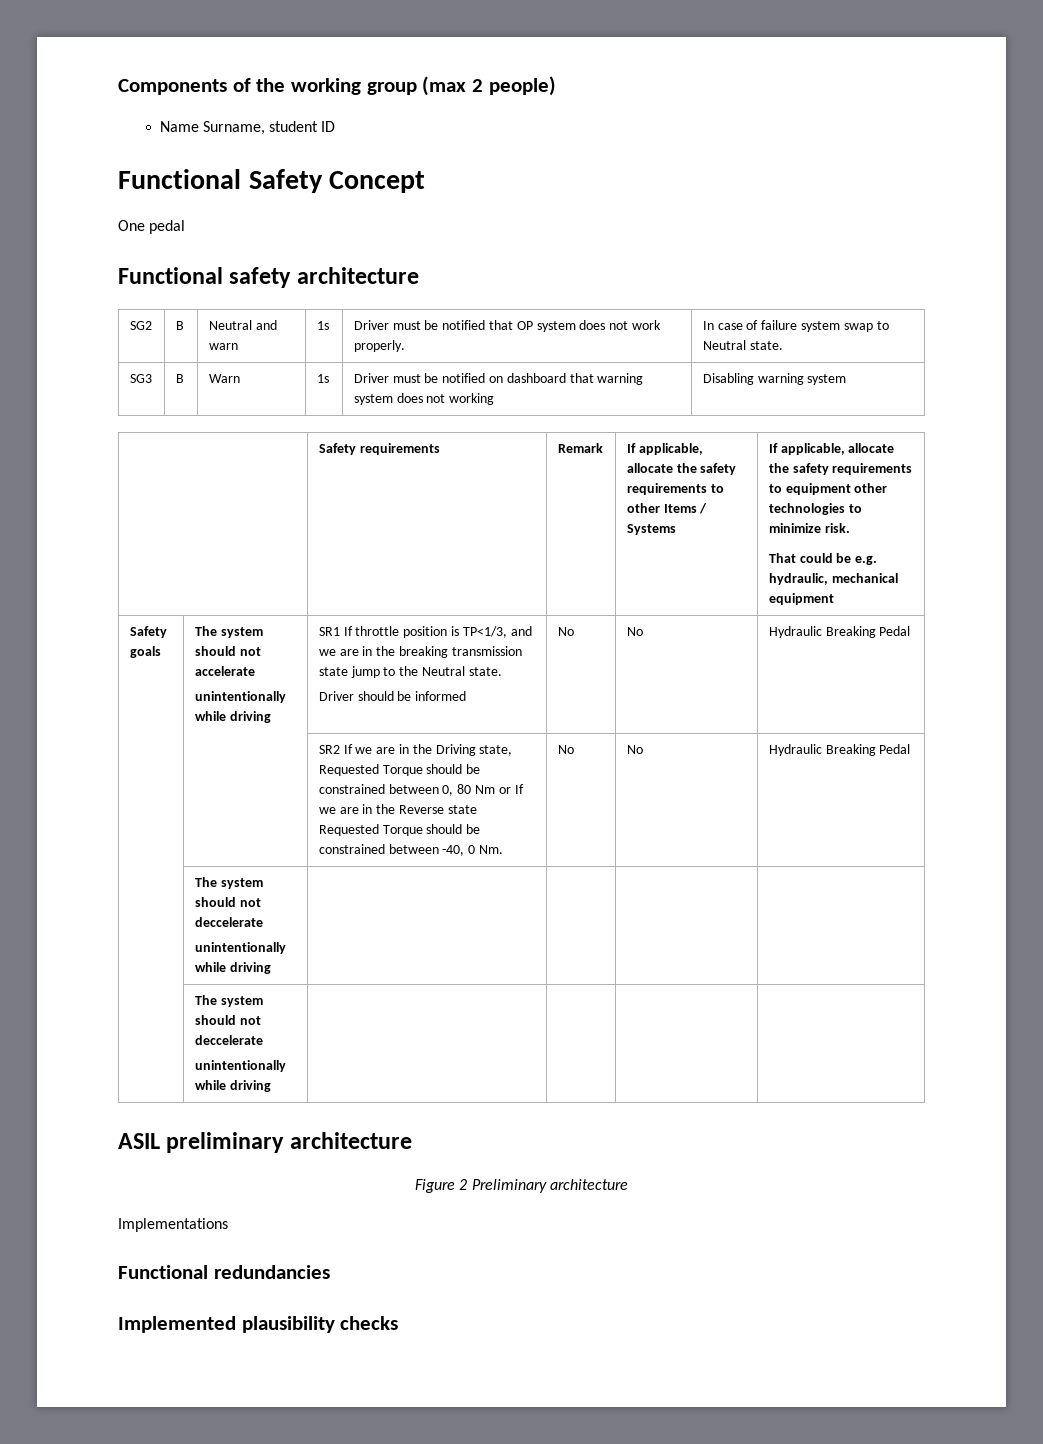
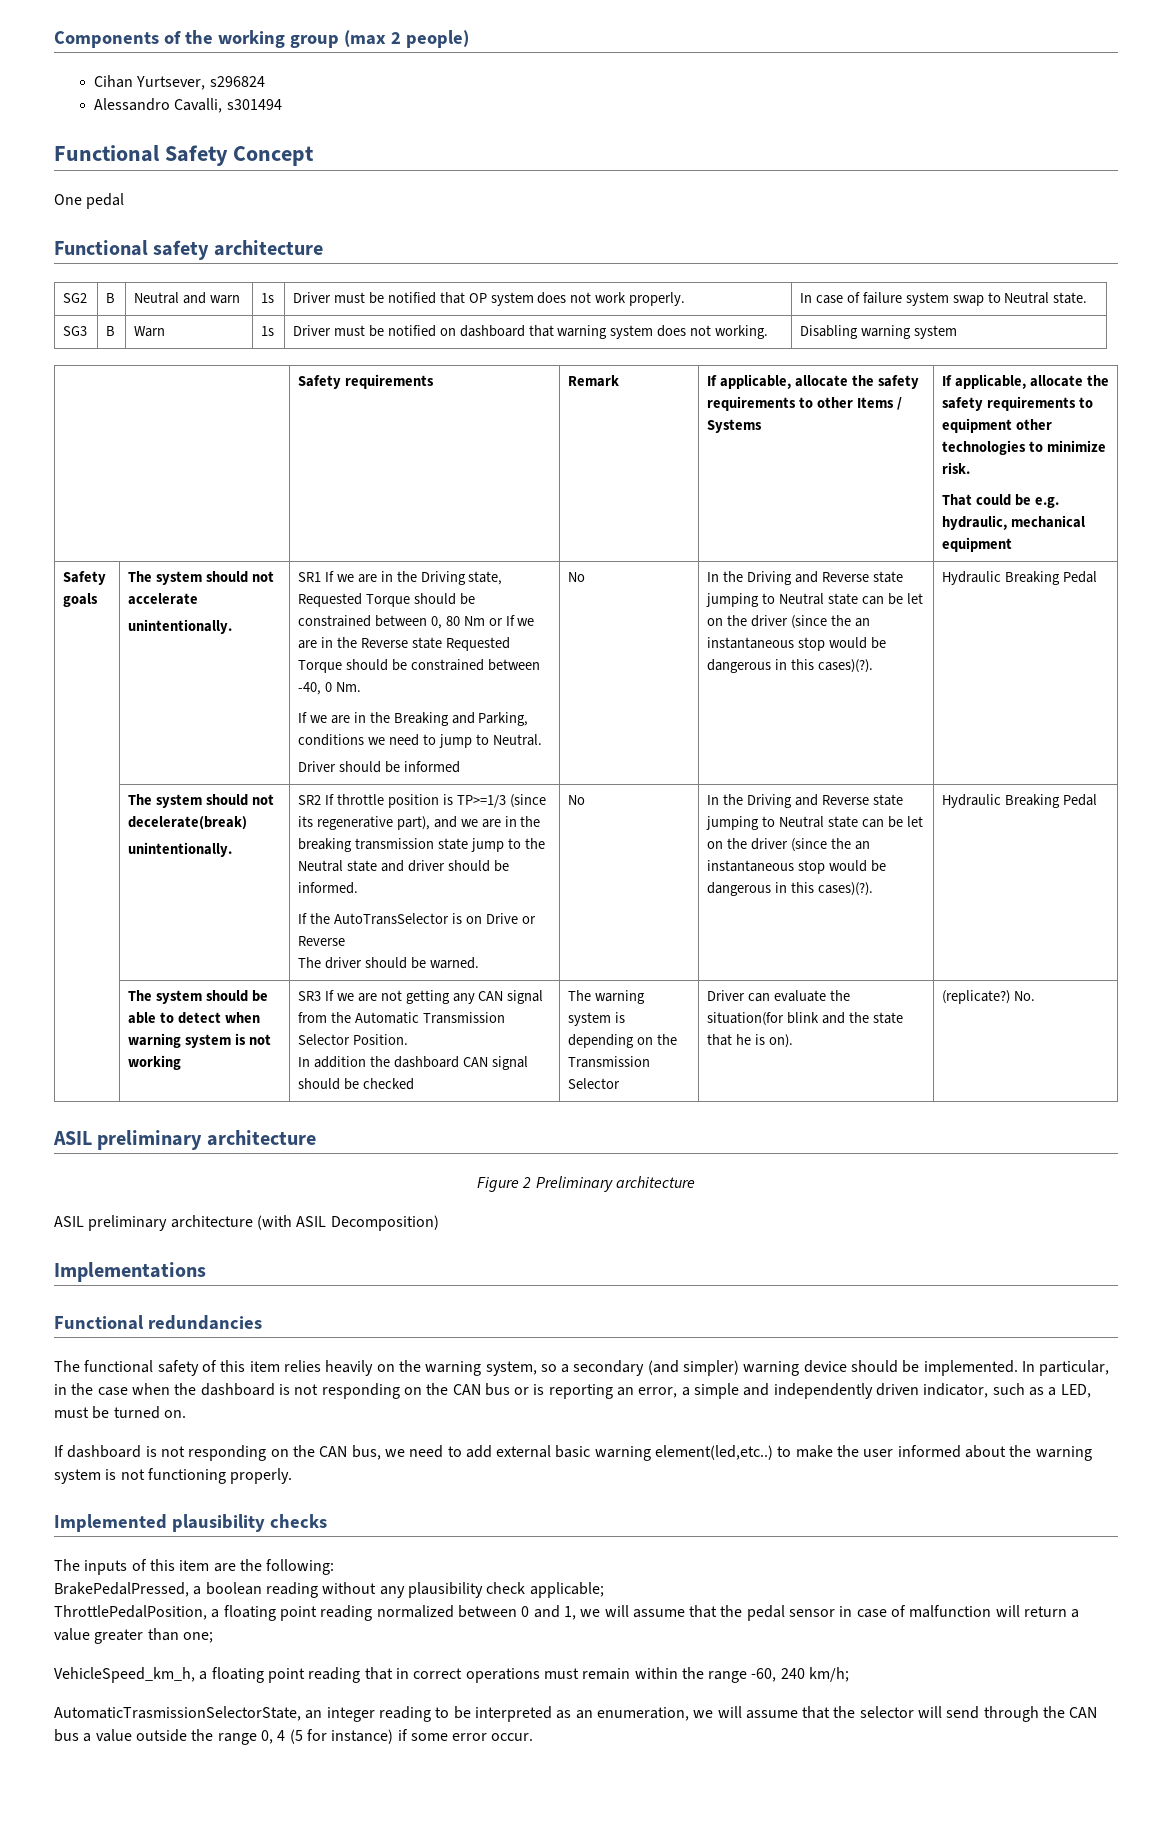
- Name Surname, student ID
+ Cihan Yurtsever, s296824
+ Alessandro Cavalli, s301494
- SG3 | B | Warn | 1s | Driver must be notified on dashboard that warning system does not working | Disabling warning system
+ SG3 | B | Warn | 1s | Driver must be notified on dashboard that warning system does not working. | Disabling warning system
  The system should not accelerate
- unintentionally while driving
+ unintentionally.
- SR1 If throttle position is TP<1/3, and we are in the breaking transmission state jump to the Neutral state.
- Driver should be informed | No | No | Hydraulic Breaking Pedal
- | | SR2 If we are in the Driving state, Requested Torque should be constrained between 0, 80 Nm or If we are in the Reverse state Requested Torque should be constrained between -40, 0 Nm. | No | No | Hydraulic Breaking Pedal
- | The system should not deccelerate
- unintentionally while driving | | | |
- | The system should not deccelerate
- unintentionally while driving | | | |
+ SR1 If we are in the Driving state, Requested Torque should be constrained between 0, 80 Nm or If we are in the Reverse state Requested Torque should be constrained between -40, 0 Nm.
+ If we are in the Breaking and Parking, conditions we need to jump to Neutral.
+ Driver should be informed | No | In the Driving and Reverse state jumping to Neutral state can be let on the driver (since the an instantaneous stop would be dangerous in this cases)(?). | Hydraulic Breaking Pedal
+ | The system should not decelerate(break)
+ unintentionally. | SR2 If throttle position is TP>=1/3 (since its regenerative part), and we are in the breaking transmission state jump to the Neutral state and driver should be informed.
+ If the AutoTransSelector is on Drive or Reverse
+ The driver should be warned. | No | In the Driving and Reverse state jumping to Neutral state can be let on the driver (since the an instantaneous stop would be dangerous in this cases)(?). | Hydraulic Breaking Pedal
+ | The system should be able to detect when warning system is not working | SR3 If we are not getting any CAN signal from the Automatic Transmission Selector Position.
+ In addition the dashboard CAN signal should be checked | The warning system is depending on the Transmission Selector | Driver can evaluate the situation(for blink and the state that he is on). | (replicate?) No.
+ ASIL preliminary architecture (with ASIL Decomposition)
  Implementations
  Functional redundancies
+ The functional safety of this item relies heavily on the warning system, so a secondary (and simpler) warning device should be implemented. In particular, in the case when the dashboard is not responding on the CAN bus or is reporting an error, a simple and independently driven indicator, such as a LED, must be turned on.
+ If dashboard is not responding on the CAN bus, we need to add external basic warning element(led,etc..) to make the user informed about the warning system is not functioning properly.
  Implemented plausibility checks
+ The inputs of this item are the following:
+ BrakePedalPressed, a boolean reading without any plausibility check applicable;
+ ThrottlePedalPosition, a floating point reading normalized between 0 and 1, we will assume that the pedal sensor in case of malfunction will return a value greater than one;
+ VehicleSpeed_km_h, a floating point reading that in correct operations must remain within the range -60, 240 km/h;
+ AutomaticTrasmissionSelectorState, an integer reading to be interpreted as an enumeration, we will assume that the selector will send through the CAN bus a value outside the range 0, 4 (5 for instance) if some error occur.

